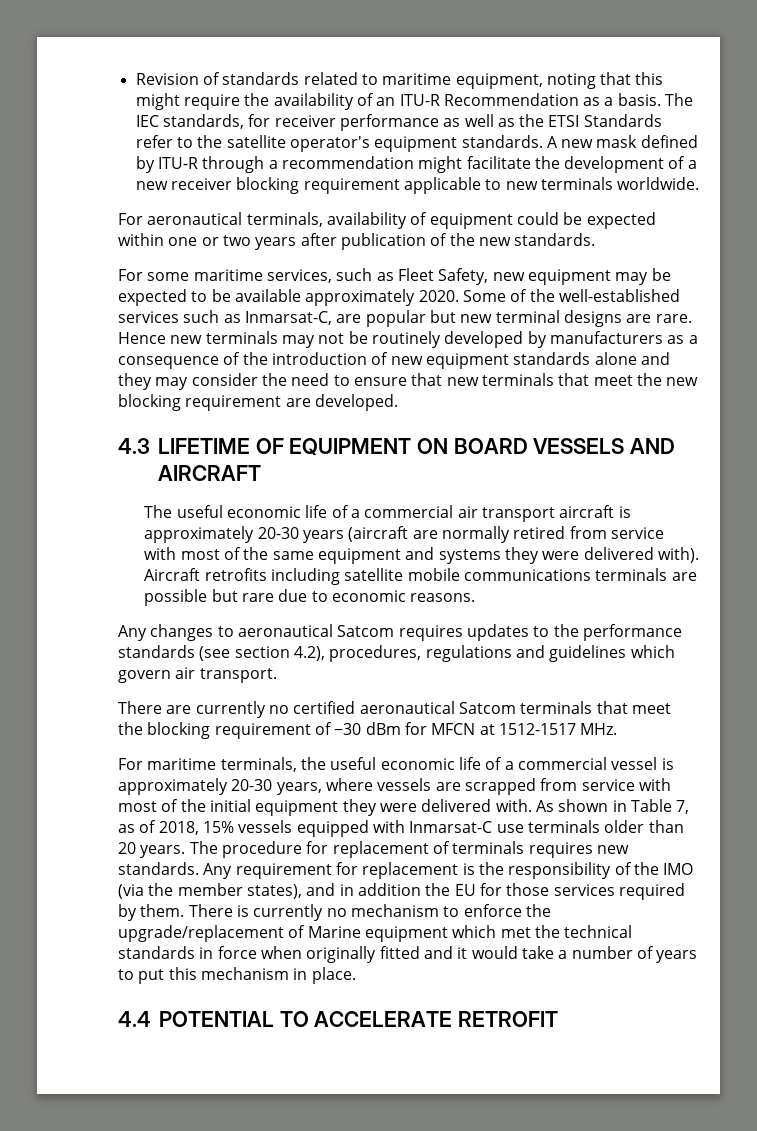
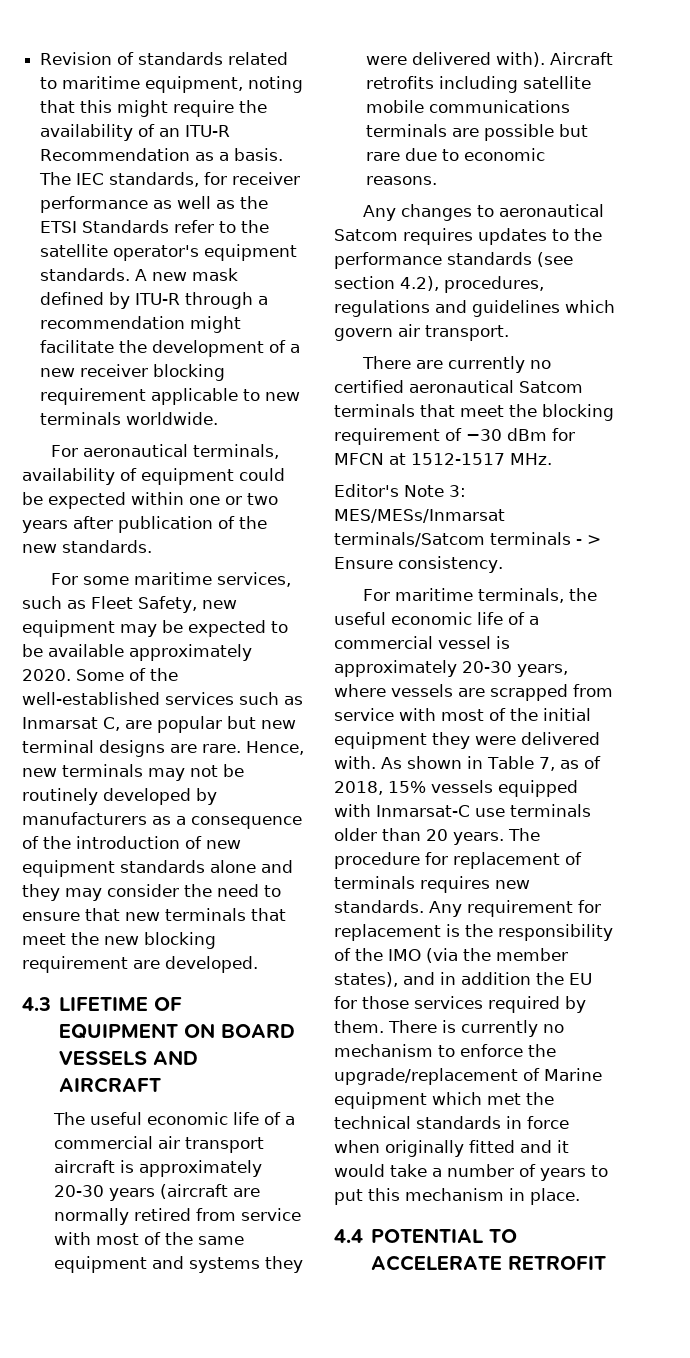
- Some of the well-established services such as Inmarsat-C, are popular but new terminal designs are rare.
+ Some of the well-established services such as Inmarsat C, are popular but new terminal designs are rare.
- Hence new terminals may not be routinely developed by manufacturers as a consequence of the introduction of new equipment standards alone and they may consider the need to ensure that new terminals that meet the new blocking requirement are developed.
+ Hence, new terminals may not be routinely developed by manufacturers as a consequence of the introduction of new equipment standards alone and they may consider the need to ensure that new terminals that meet the new blocking requirement are developed.
+ Editor's Note 3: MES/MESs/Inmarsat terminals/Satcom terminals - > Ensure consistency.

